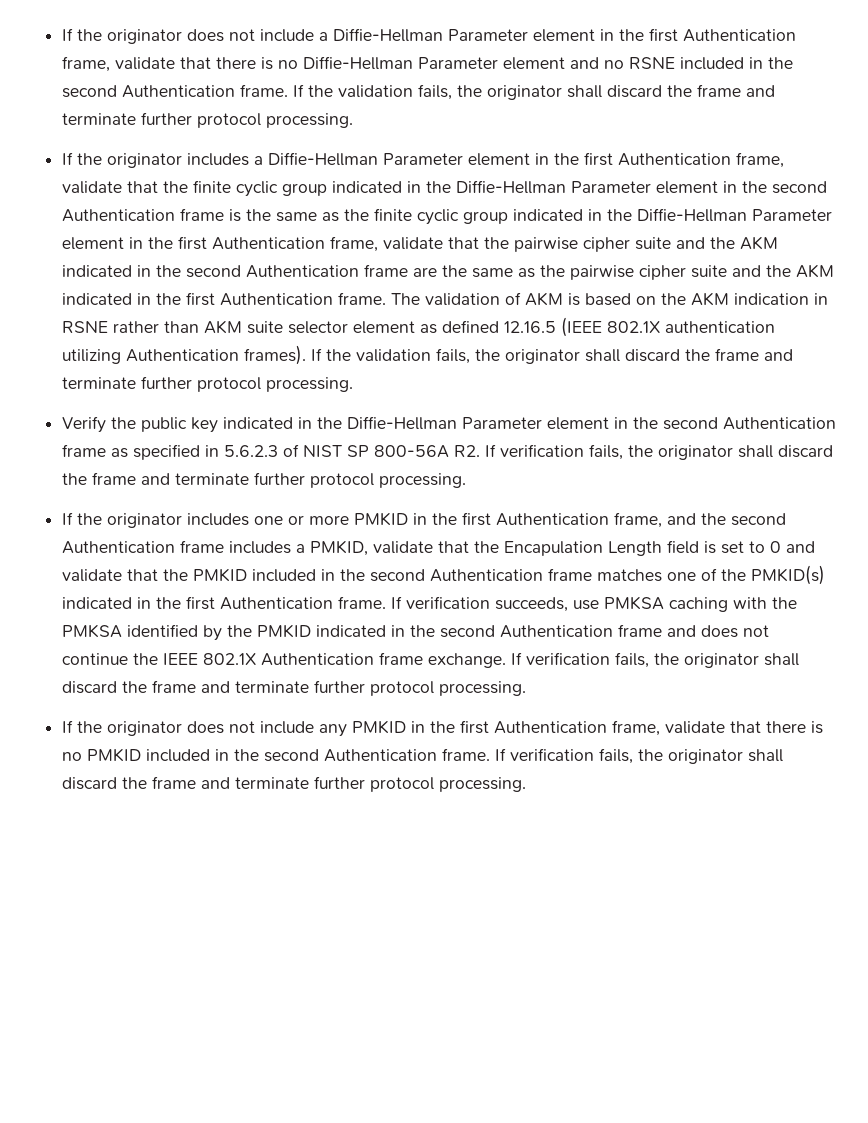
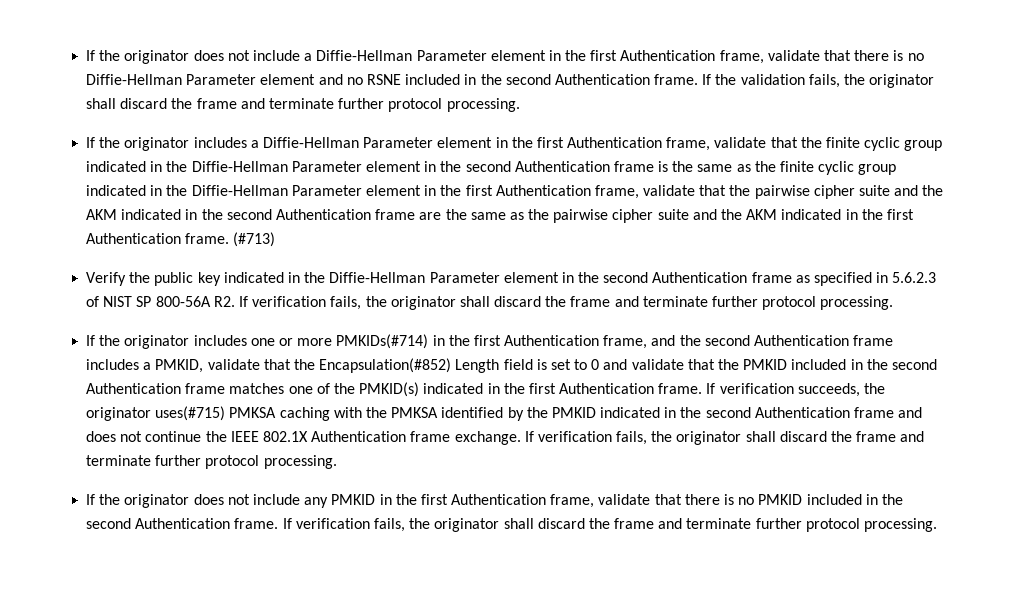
- The validation of AKM is based on the AKM indication in RSNE rather than AKM suite selector element as defined 12.16.5 (IEEE 802.1X authentication utilizing Authentication frames). If the validation fails, the originator shall discard the frame and terminate further protocol processing.
+ (#713)
- If the originator includes one or more PMKID in the first Authentication frame, and the second Authentication frame includes a PMKID, validate that the Encapulation Length field is set to 0 and validate that the PMKID included in the second Authentication frame matches one of the PMKID(s) indicated in the first Authentication frame.
+ If the originator includes one or more PMKIDs(#714) in the first Authentication frame, and the second Authentication frame includes a PMKID, validate that the Encapsulation(#852) Length field is set to 0 and validate that the PMKID included in the second Authentication frame matches one of the PMKID(s) indicated in the first Authentication frame.
- If verification succeeds, use PMKSA caching with the PMKSA identified by the PMKID indicated in the second Authentication frame and does not continue the IEEE 802.1X Authentication frame exchange.
+ If verification succeeds, the originator uses(#715) PMKSA caching with the PMKSA identified by the PMKID indicated in the second Authentication frame and does not continue the IEEE 802.1X Authentication frame exchange.

